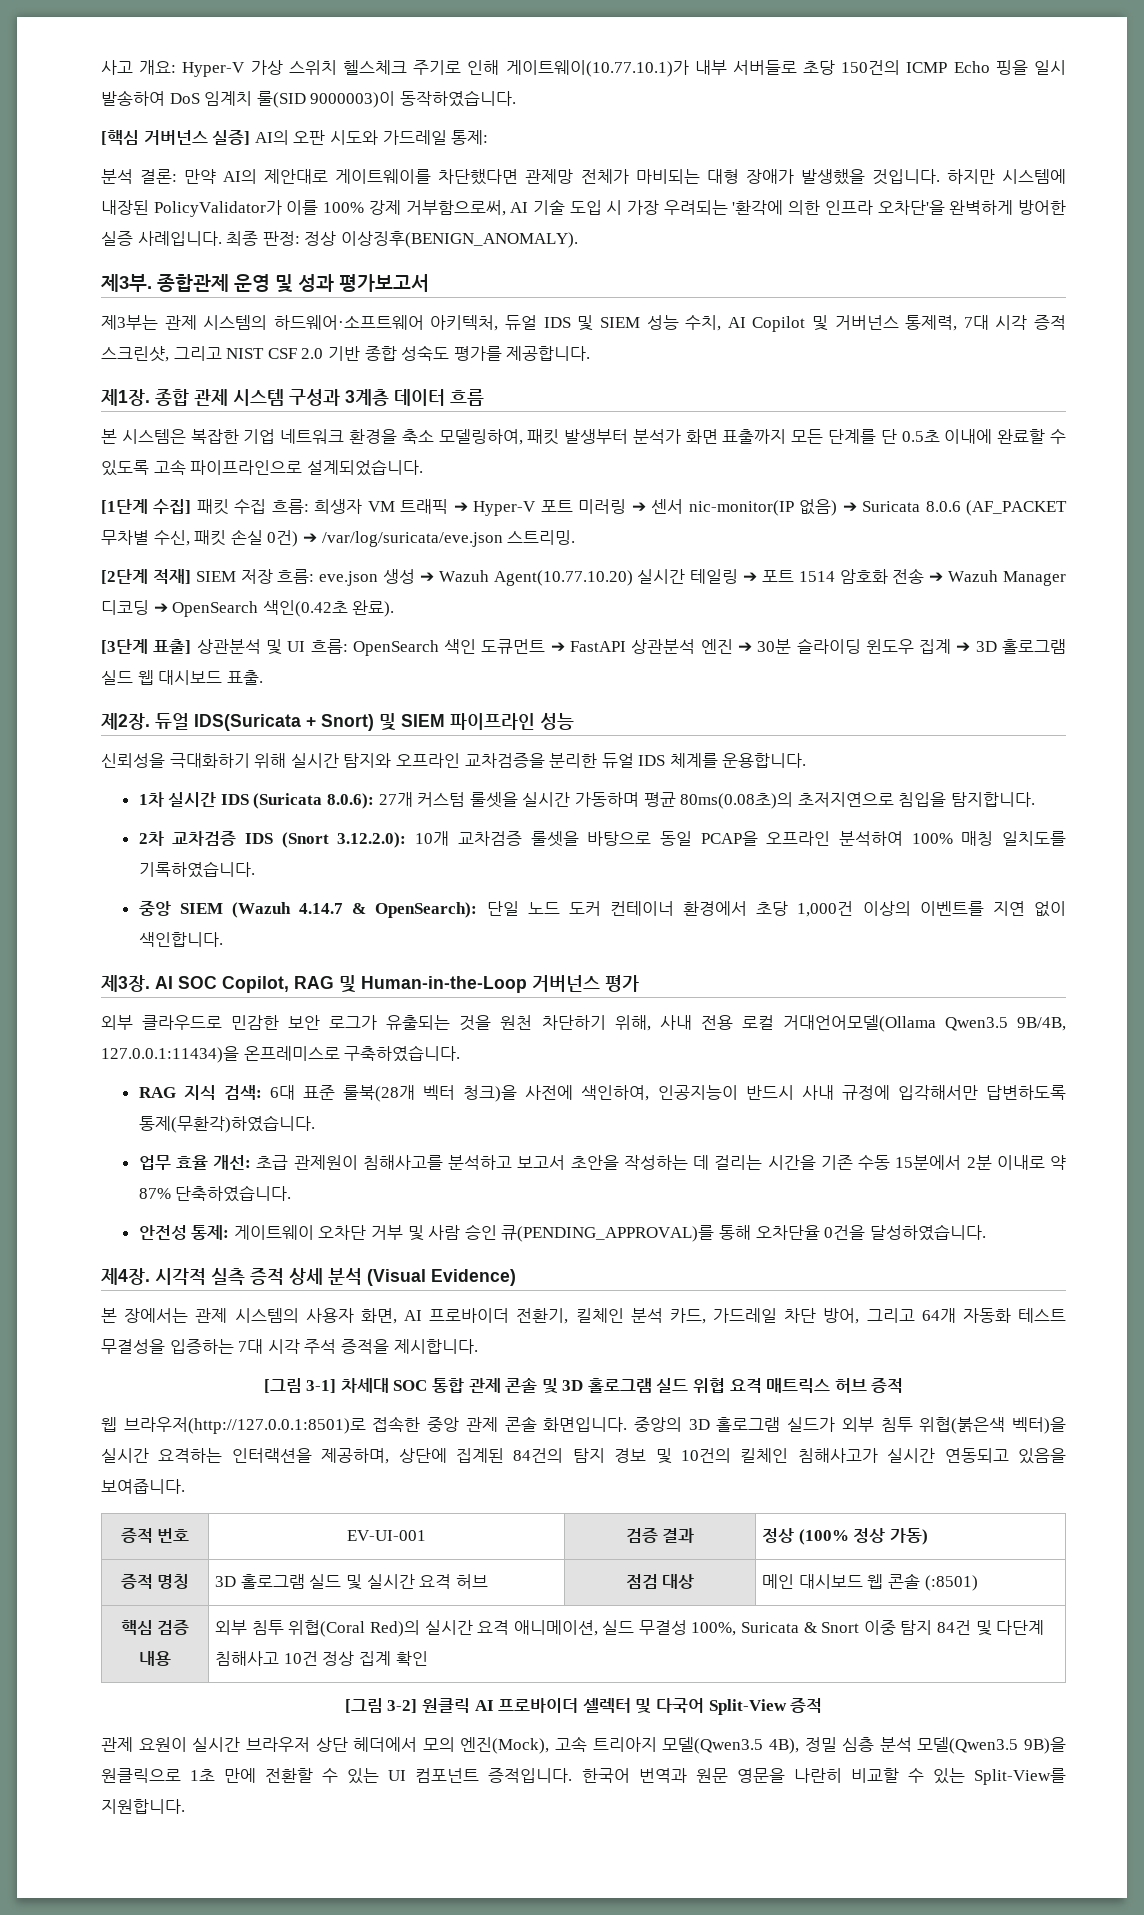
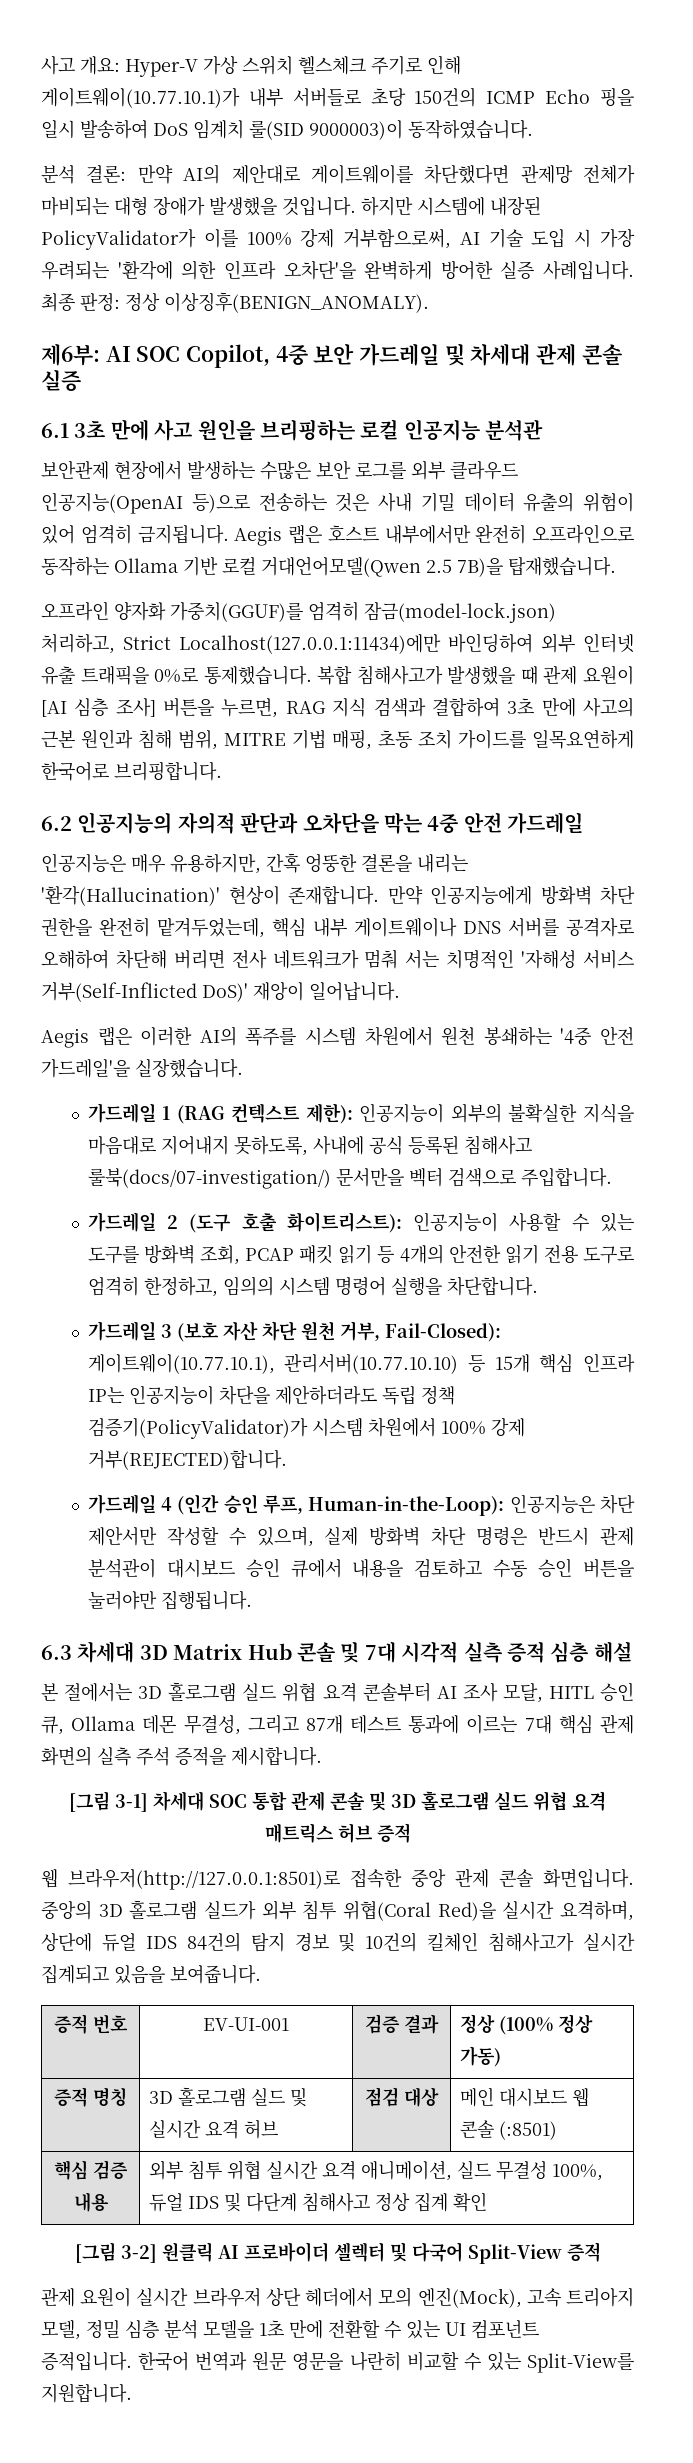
- [핵심 거버넌스 실증] AI의 오판 시도와 가드레일 통제:
- 제3부. 종합관제 운영 및 성과 평가보고서
- 제3부는 관제 시스템의 하드웨어·소프트웨어 아키텍처, 듀얼 IDS 및 SIEM 성능 수치, AI Copilot 및 거버넌스 통제력, 7대 시각 증적 스크린샷, 그리고 NIST CSF 2.0 기반 종합 성숙도 평가를 제공합니다.
- 제1장. 종합 관제 시스템 구성과 3계층 데이터 흐름
- 본 시스템은 복잡한 기업 네트워크 환경을 축소 모델링하여, 패킷 발생부터 분석가 화면 표출까지 모든 단계를 단 0.5초 이내에 완료할 수 있도록 고속 파이프라인으로 설계되었습니다.
- [1단계 수집] 패킷 수집 흐름: 희생자 VM 트래픽 ➔ Hyper-V 포트 미러링 ➔ 센서 nic-monitor(IP 없음) ➔ Suricata 8.0.6 (AF_PACKET 무차별 수신, 패킷 손실 0건) ➔ /var/log/suricata/eve.json 스트리밍.
- [2단계 적재] SIEM 저장 흐름: eve.json 생성 ➔ Wazuh Agent(10.77.10.20) 실시간 테일링 ➔ 포트 1514 암호화 전송 ➔ Wazuh Manager 디코딩 ➔ OpenSearch 색인(0.42초 완료).
- [3단계 표출] 상관분석 및 UI 흐름: OpenSearch 색인 도큐먼트 ➔ FastAPI 상관분석 엔진 ➔ 30분 슬라이딩 윈도우 집계 ➔ 3D 홀로그램 실드 웹 대시보드 표출.
- 제2장. 듀얼 IDS(Suricata + Snort) 및 SIEM 파이프라인 성능
- 신뢰성을 극대화하기 위해 실시간 탐지와 오프라인 교차검증을 분리한 듀얼 IDS 체계를 운용합니다.
- 1차 실시간 IDS (Suricata 8.0.6): 27개 커스텀 룰셋을 실시간 가동하며 평균 80ms(0.08초)의 초저지연으로 침입을 탐지합니다.
- 2차 교차검증 IDS (Snort 3.12.2.0): 10개 교차검증 룰셋을 바탕으로 동일 PCAP을 오프라인 분석하여 100% 매칭 일치도를 기록하였습니다.
- 중앙 SIEM (Wazuh 4.14.7 & OpenSearch): 단일 노드 도커 컨테이너 환경에서 초당 1,000건 이상의 이벤트를 지연 없이 색인합니다.
- 제3장. AI SOC Copilot, RAG 및 Human-in-the-Loop 거버넌스 평가
- 외부 클라우드로 민감한 보안 로그가 유출되는 것을 원천 차단하기 위해, 사내 전용 로컬 거대언어모델(Ollama Qwen3.5 9B/4B, 127.0.0.1:11434)을 온프레미스로 구축하였습니다.
- RAG 지식 검색: 6대 표준 룰북(28개 벡터 청크)을 사전에 색인하여, 인공지능이 반드시 사내 규정에 입각해서만 답변하도록 통제(무환각)하였습니다.
- 업무 효율 개선: 초급 관제원이 침해사고를 분석하고 보고서 초안을 작성하는 데 걸리는 시간을 기존 수동 15분에서 2분 이내로 약 87% 단축하였습니다.
- 안전성 통제: 게이트웨이 오차단 거부 및 사람 승인 큐(PENDING_APPROVAL)를 통해 오차단율 0건을 달성하였습니다.
- 제4장. 시각적 실측 증적 상세 분석 (Visual Evidence)
- 본 장에서는 관제 시스템의 사용자 화면, AI 프로바이더 전환기, 킬체인 분석 카드, 가드레일 차단 방어, 그리고 64개 자동화 테스트 무결성을 입증하는 7대 시각 주석 증적을 제시합니다.
+ 제6부: AI SOC Copilot, 4중 보안 가드레일 및 차세대 관제 콘솔 실증
+ 6.1 3초 만에 사고 원인을 브리핑하는 로컬 인공지능 분석관
+ 보안관제 현장에서 발생하는 수많은 보안 로그를 외부 클라우드 인공지능(OpenAI 등)으로 전송하는 것은 사내 기밀 데이터 유출의 위험이 있어 엄격히 금지됩니다. Aegis 랩은 호스트 내부에서만 완전히 오프라인으로 동작하는 Ollama 기반 로컬 거대언어모델(Qwen 2.5 7B)을 탑재했습니다.
+ 오프라인 양자화 가중치(GGUF)를 엄격히 잠금(model-lock.json) 처리하고, Strict Localhost(127.0.0.1:11434)에만 바인딩하여 외부 인터넷 유출 트래픽을 0%로 통제했습니다. 복합 침해사고가 발생했을 때 관제 요원이 [AI 심층 조사] 버튼을 누르면, RAG 지식 검색과 결합하여 3초 만에 사고의 근본 원인과 침해 범위, MITRE 기법 매핑, 초동 조치 가이드를 일목요연하게 한국어로 브리핑합니다.
+ 6.2 인공지능의 자의적 판단과 오차단을 막는 4중 안전 가드레일
+ 인공지능은 매우 유용하지만, 간혹 엉뚱한 결론을 내리는 '환각(Hallucination)' 현상이 존재합니다. 만약 인공지능에게 방화벽 차단 권한을 완전히 맡겨두었는데, 핵심 내부 게이트웨이나 DNS 서버를 공격자로 오해하여 차단해 버리면 전사 네트워크가 멈춰 서는 치명적인 '자해성 서비스 거부(Self-Inflicted DoS)' 재앙이 일어납니다.
+ Aegis 랩은 이러한 AI의 폭주를 시스템 차원에서 원천 봉쇄하는 '4중 안전 가드레일'을 실장했습니다.
+ 가드레일 1 (RAG 컨텍스트 제한): 인공지능이 외부의 불확실한 지식을 마음대로 지어내지 못하도록, 사내에 공식 등록된 침해사고 룰북(docs/07-investigation/) 문서만을 벡터 검색으로 주입합니다.
+ 가드레일 2 (도구 호출 화이트리스트): 인공지능이 사용할 수 있는 도구를 방화벽 조회, PCAP 패킷 읽기 등 4개의 안전한 읽기 전용 도구로 엄격히 한정하고, 임의의 시스템 명령어 실행을 차단합니다.
+ 가드레일 3 (보호 자산 차단 원천 거부, Fail-Closed): 게이트웨이(10.77.10.1), 관리서버(10.77.10.10) 등 15개 핵심 인프라 IP는 인공지능이 차단을 제안하더라도 독립 정책 검증기(PolicyValidator)가 시스템 차원에서 100% 강제 거부(REJECTED)합니다.
+ 가드레일 4 (인간 승인 루프, Human-in-the-Loop): 인공지능은 차단 제안서만 작성할 수 있으며, 실제 방화벽 차단 명령은 반드시 관제 분석관이 대시보드 승인 큐에서 내용을 검토하고 수동 승인 버튼을 눌러야만 집행됩니다.
+ 6.3 차세대 3D Matrix Hub 콘솔 및 7대 시각적 실측 증적 심층 해설
+ 본 절에서는 3D 홀로그램 실드 위협 요격 콘솔부터 AI 조사 모달, HITL 승인 큐, Ollama 데몬 무결성, 그리고 87개 테스트 통과에 이르는 7대 핵심 관제 화면의 실측 주석 증적을 제시합니다.
- 중앙의 3D 홀로그램 실드가 외부 침투 위협(붉은색 벡터)을 실시간 요격하는 인터랙션을 제공하며, 상단에 집계된 84건의 탐지 경보 및 10건의 킬체인 침해사고가 실시간 연동되고 있음을 보여줍니다.
+ 중앙의 3D 홀로그램 실드가 외부 침투 위협(Coral Red)을 실시간 요격하며, 상단에 듀얼 IDS 84건의 탐지 경보 및 10건의 킬체인 침해사고가 실시간 집계되고 있음을 보여줍니다.
- 핵심 검증 내용 | 외부 침투 위협(Coral Red)의 실시간 요격 애니메이션, 실드 무결성 100%, Suricata & Snort 이중 탐지 84건 및 다단계 침해사고 10건 정상 집계 확인
+ 핵심 검증 내용 | 외부 침투 위협 실시간 요격 애니메이션, 실드 무결성 100%, 듀얼 IDS 및 다단계 침해사고 정상 집계 확인
- 관제 요원이 실시간 브라우저 상단 헤더에서 모의 엔진(Mock), 고속 트리아지 모델(Qwen3.5 4B), 정밀 심층 분석 모델(Qwen3.5 9B)을 원클릭으로 1초 만에 전환할 수 있는 UI 컴포넌트 증적입니다.
+ 관제 요원이 실시간 브라우저 상단 헤더에서 모의 엔진(Mock), 고속 트리아지 모델, 정밀 심층 분석 모델을 1초 만에 전환할 수 있는 UI 컴포넌트 증적입니다.

